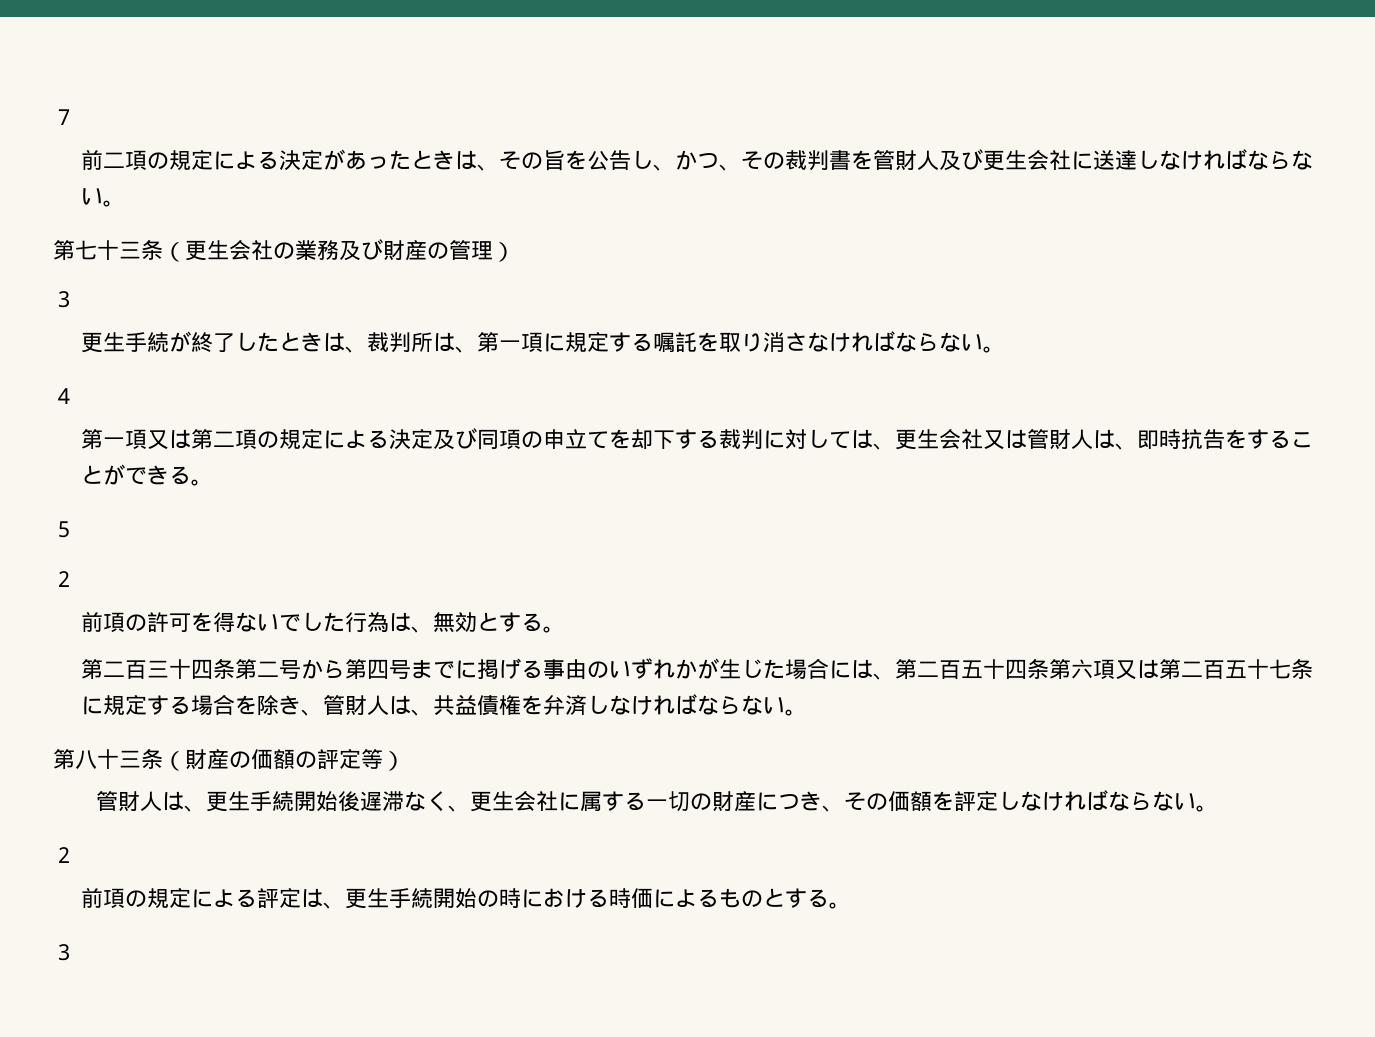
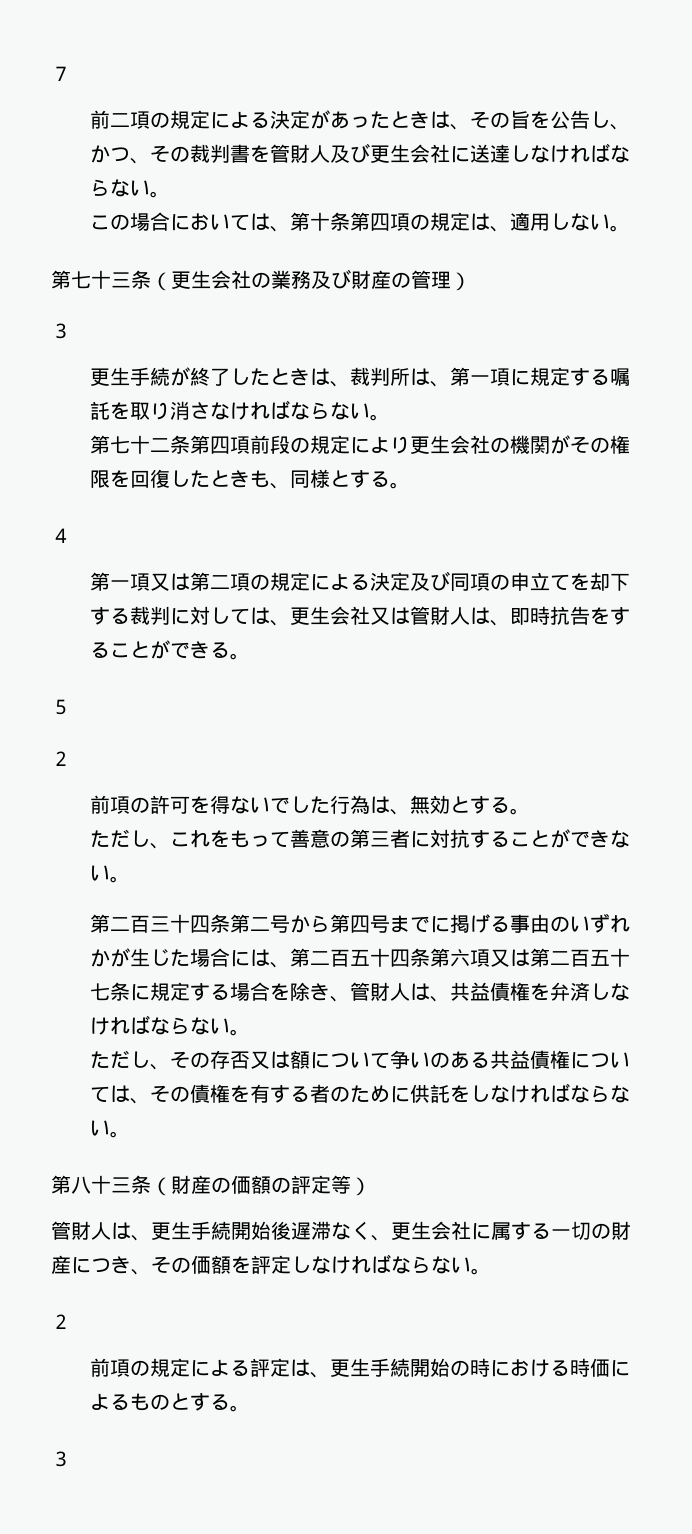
+ この場合においては、第十条第四項の規定は、適用しない。
+ 第七十二条第四項前段の規定により更生会社の機関がその権限を回復したときも、同様とする。
+ ただし、これをもって善意の第三者に対抗することができない。
+ ただし、その存否又は額について争いのある共益債権については、その債権を有する者のために供託をしなければならない。

